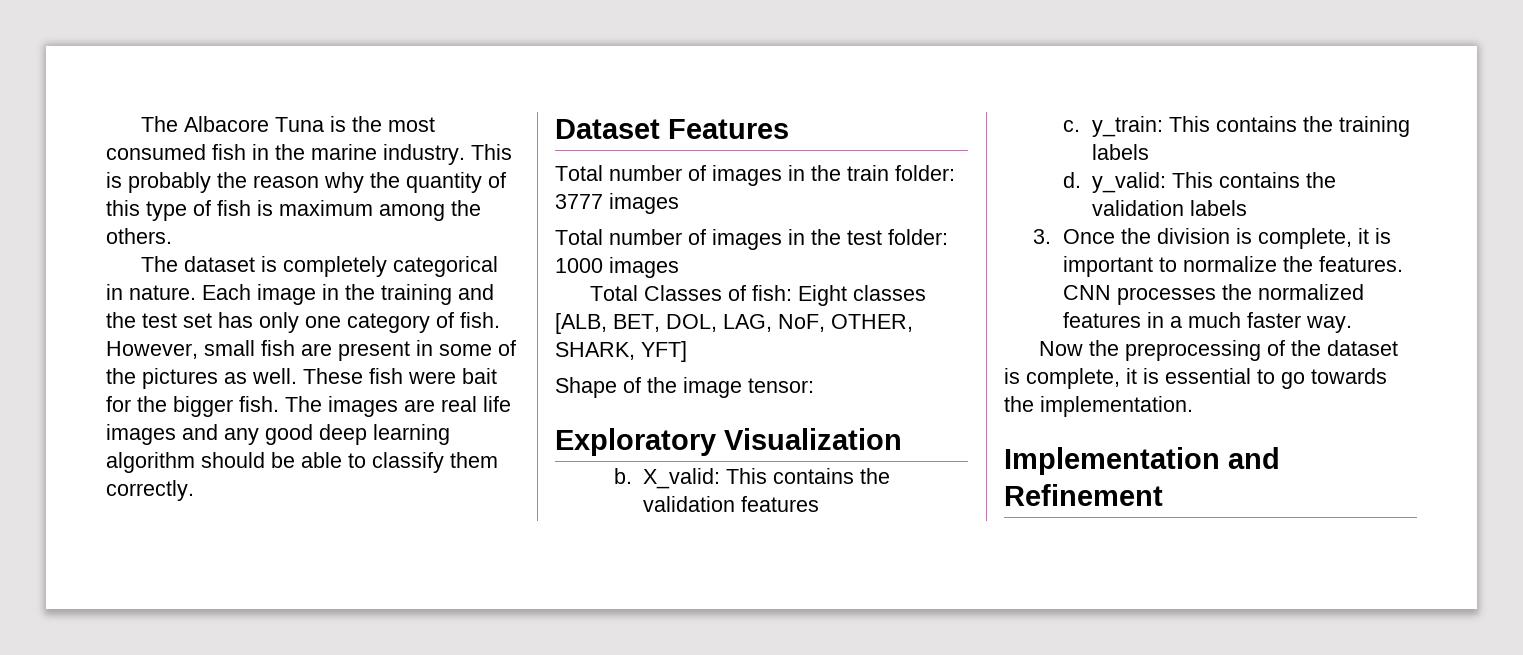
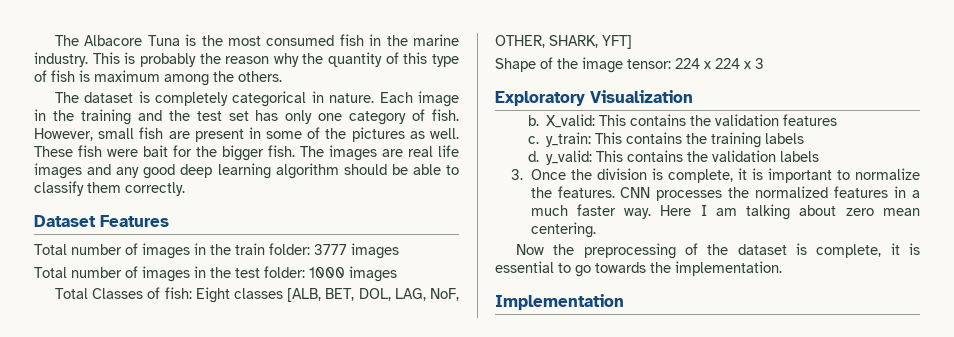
- Shape of the image tensor:
+ Shape of the image tensor: 224 x 224 x 3
+ Here I am talking about zero mean centering.
- Implementation and Refinement
+ Implementation

